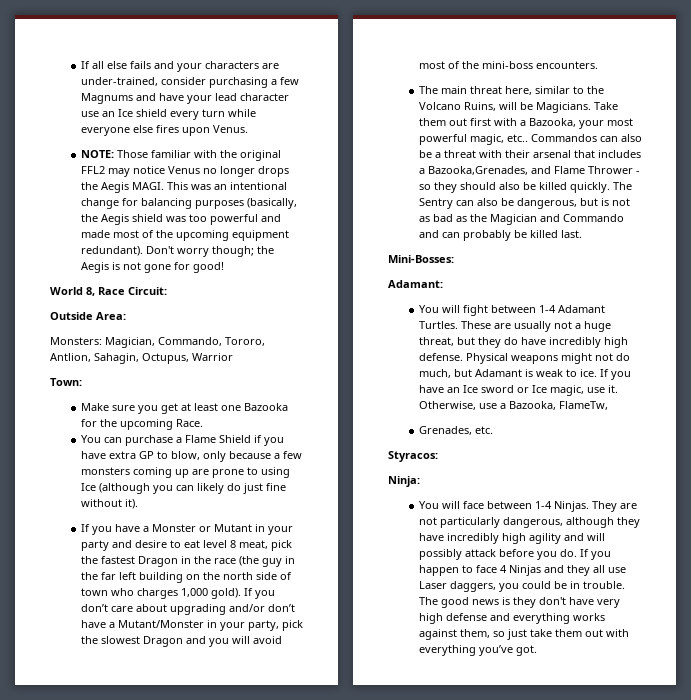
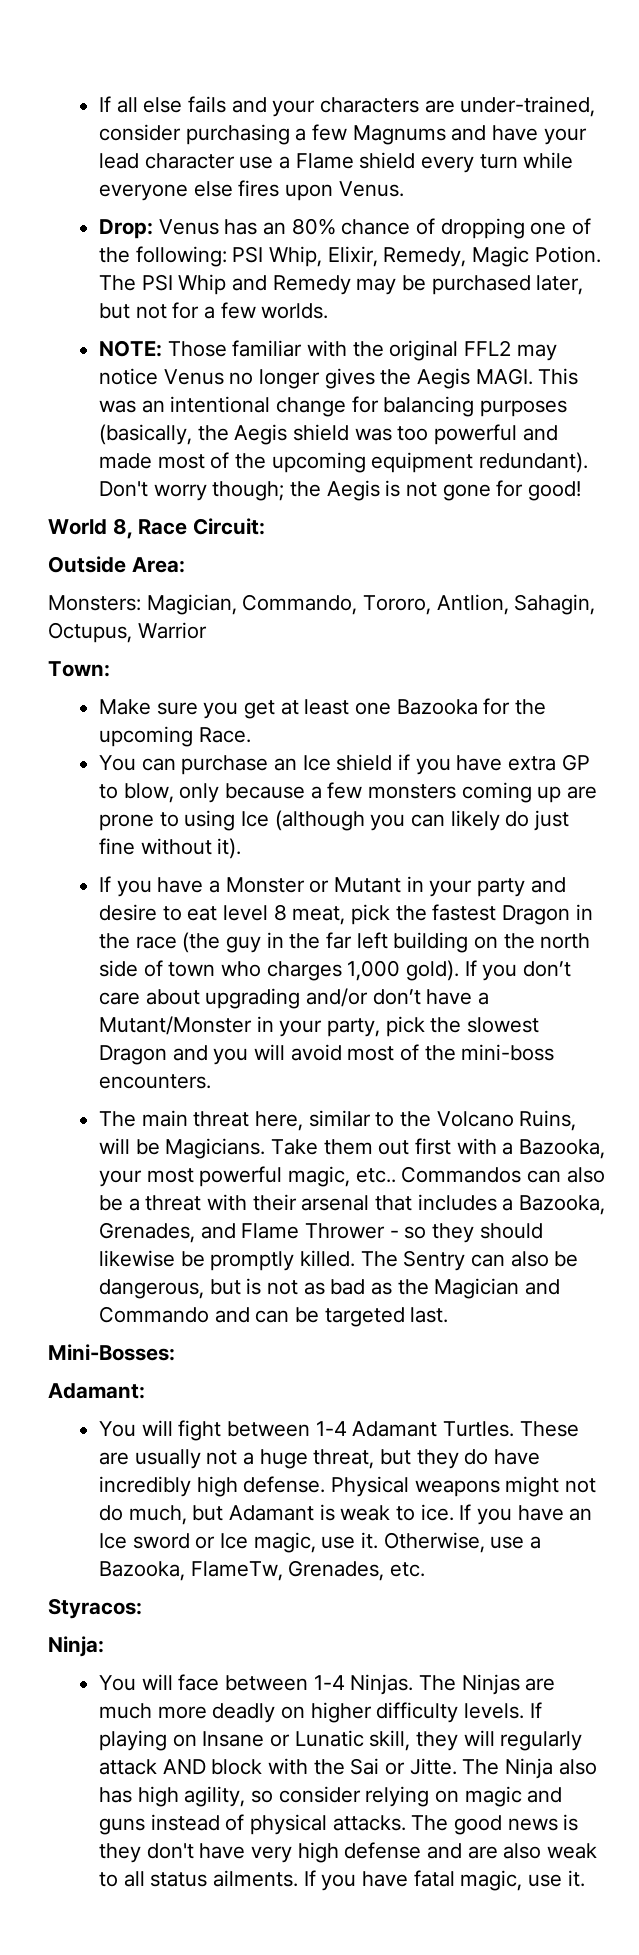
- If all else fails and your characters are under-trained, consider purchasing a few Magnums and have your lead character use an Ice shield every turn while everyone else fires upon Venus.
+ If all else fails and your characters are under-trained, consider purchasing a few Magnums and have your lead character use a Flame shield every turn while everyone else fires upon Venus.
+ Drop: Venus has an 80% chance of dropping one of the following: PSI Whip, Elixir, Remedy, Magic Potion. The PSI Whip and Remedy may be purchased later, but not for a few worlds.
- NOTE: Those familiar with the original FFL2 may notice Venus no longer drops the Aegis MAGI.
+ NOTE: Those familiar with the original FFL2 may notice Venus no longer gives the Aegis MAGI.
- You can purchase a Flame Shield if you have extra GP to blow, only because a few monsters coming up are prone to using Ice (although you can likely do just fine without it).
+ You can purchase an Ice shield if you have extra GP to blow, only because a few monsters coming up are prone to using Ice (although you can likely do just fine without it).
- Commandos can also be a threat with their arsenal that includes a Bazooka,Grenades, and Flame Thrower - so they should also be killed quickly.
+ Commandos can also be a threat with their arsenal that includes a Bazooka, Grenades, and Flame Thrower - so they should likewise be promptly killed.
- The Sentry can also be dangerous, but is not as bad as the Magician and Commando and can probably be killed last.
+ The Sentry can also be dangerous, but is not as bad as the Magician and Commando and can be targeted last.
- Otherwise, use a Bazooka, FlameTw,
- Grenades, etc.
+ Otherwise, use a Bazooka, FlameTw, Grenades, etc.
- They are not particularly dangerous, although they have incredibly high agility and will possibly attack before you do. If you happen to face 4 Ninjas and they all use Laser daggers, you could be in trouble.
+ The Ninjas are much more deadly on higher difficulty levels. If playing on Insane or Lunatic skill, they will regularly attack AND block with the Sai or Jitte. The Ninja also has high agility, so consider relying on magic and guns instead of physical attacks.
- The good news is they don't have very high defense and everything works against them, so just take them out with everything you’ve got.
+ The good news is they don't have very high defense and are also weak to all status ailments. If you have fatal magic, use it.

